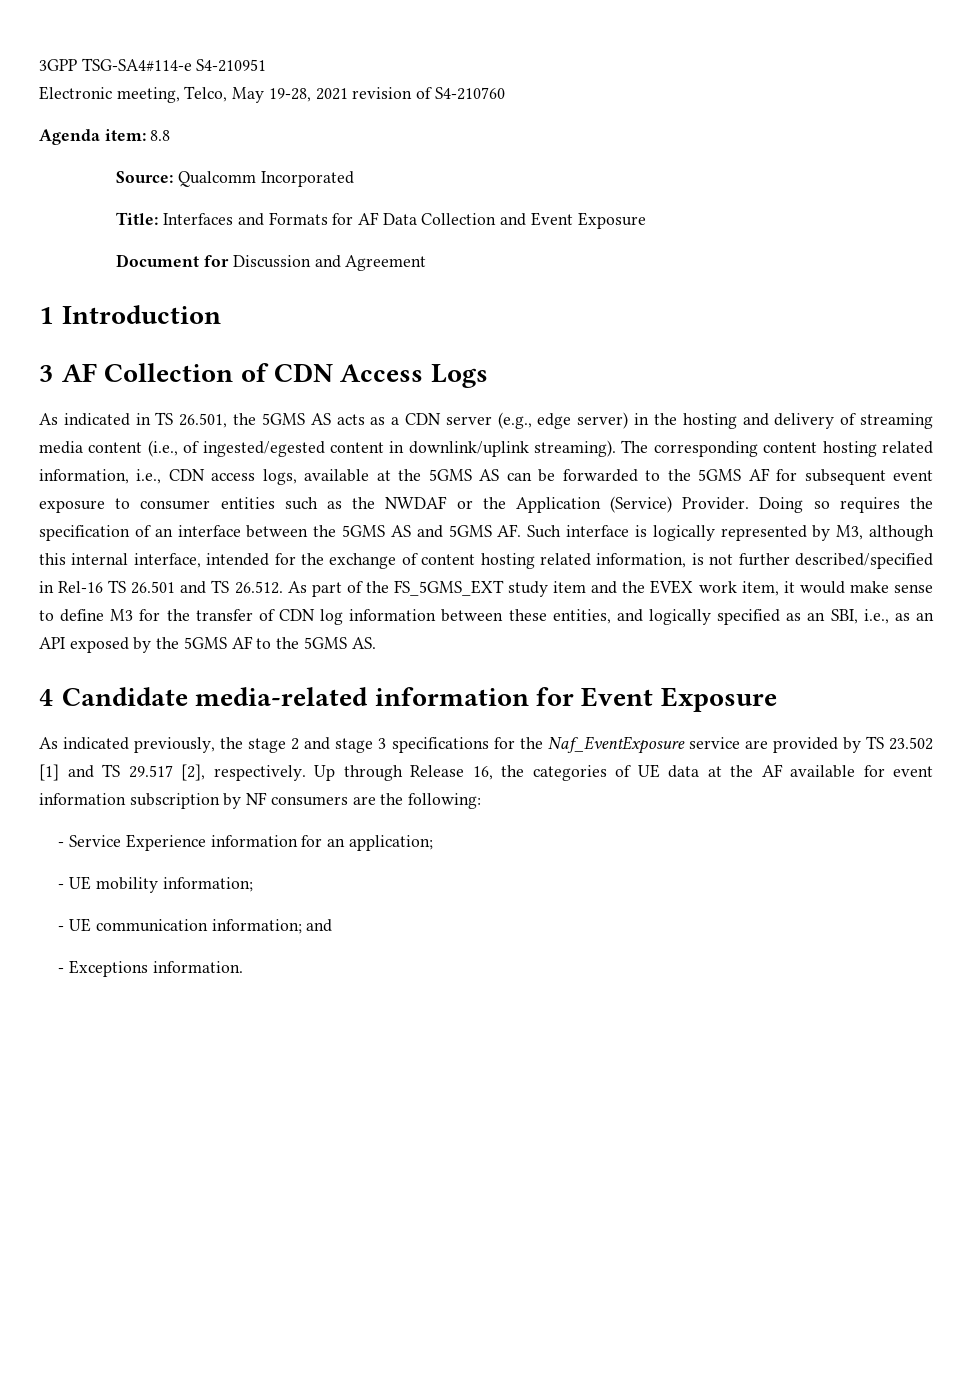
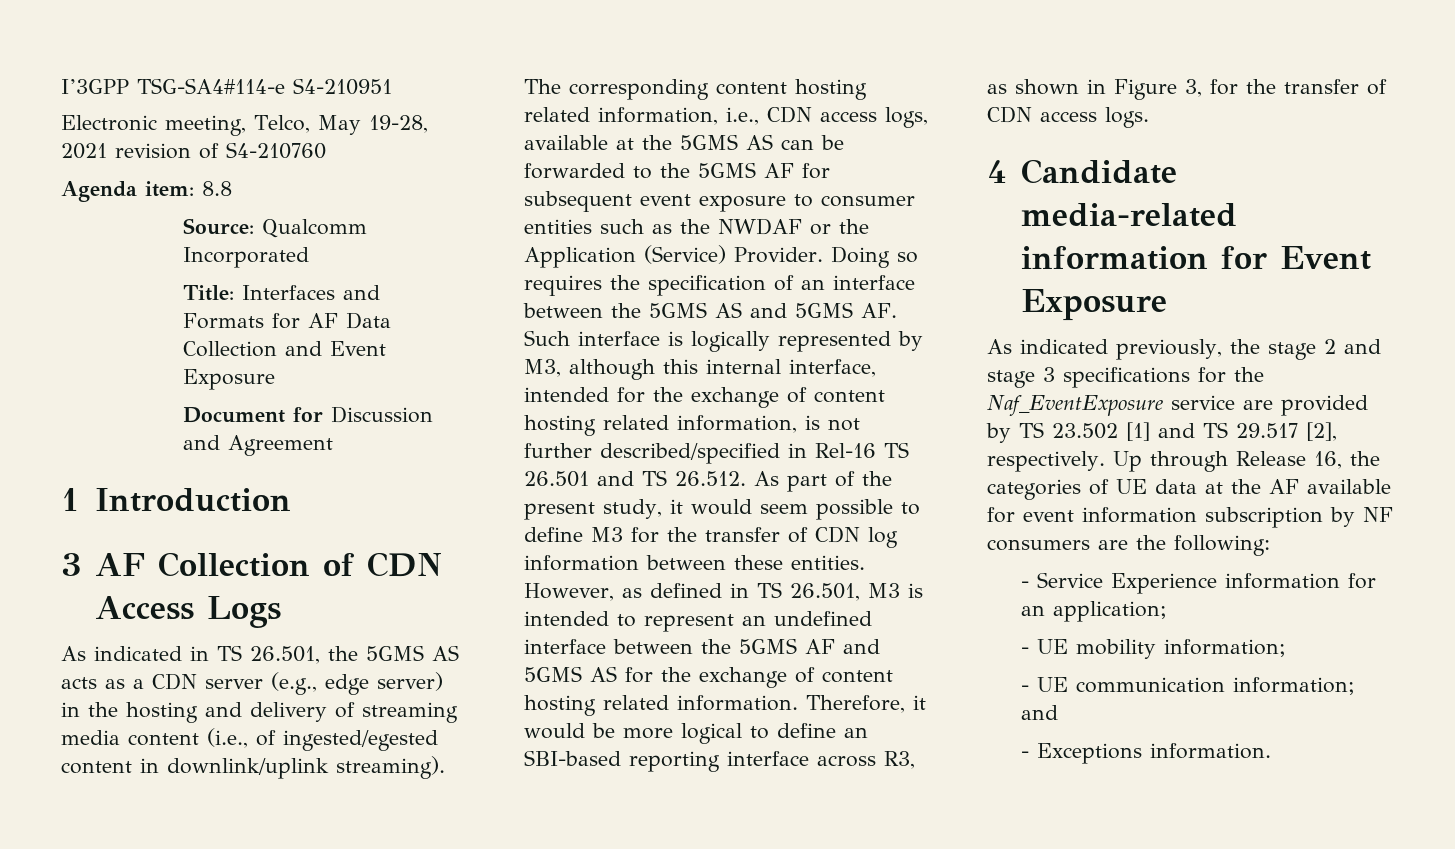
- 3GPP TSG-SA4#114-e S4-210951
+ I’3GPP TSG-SA4#114-e S4-210951
- Doing so requires the specification of an interface between the 5GMS AS and 5GMS AF. Such interface is logically represented by M3, although this internal interface, intended for the exchange of content hosting related information, is not further described/specified in Rel-16 TS 26.501 and TS 26.512. As part of the FS_5GMS_EXT study item and the EVEX work item, it would make sense to define M3 for the transfer of CDN log information between these entities, and logically specified as an SBI, i.e., as an API exposed by the 5GMS AF to the 5GMS AS.
+ Doing so requires the specification of an interface between the 5GMS AS and 5GMS AF. Such interface is logically represented by M3, although this internal interface, intended for the exchange of content hosting related information, is not further described/specified in Rel-16 TS 26.501 and TS 26.512. As part of the present study, it would seem possible to define M3 for the transfer of CDN log information between these entities. However, as defined in TS 26.501, M3 is intended to represent an undefined interface between the 5GMS AF and 5GMS AS for the exchange of content hosting related information. Therefore, it would be more logical to define an SBI-based reporting interface across R3, as shown in Figure 3, for the transfer of CDN access logs.

